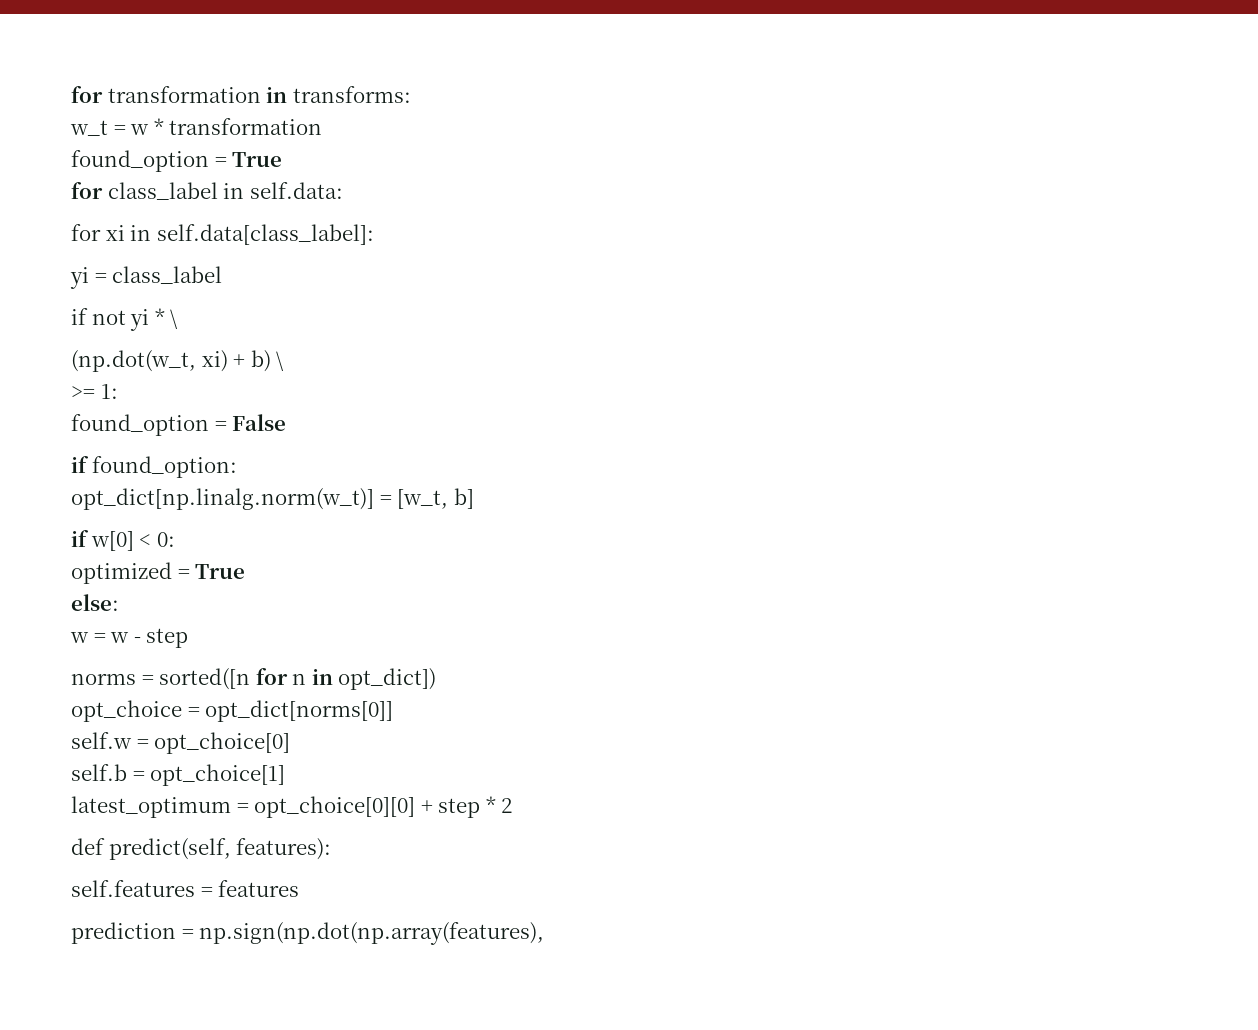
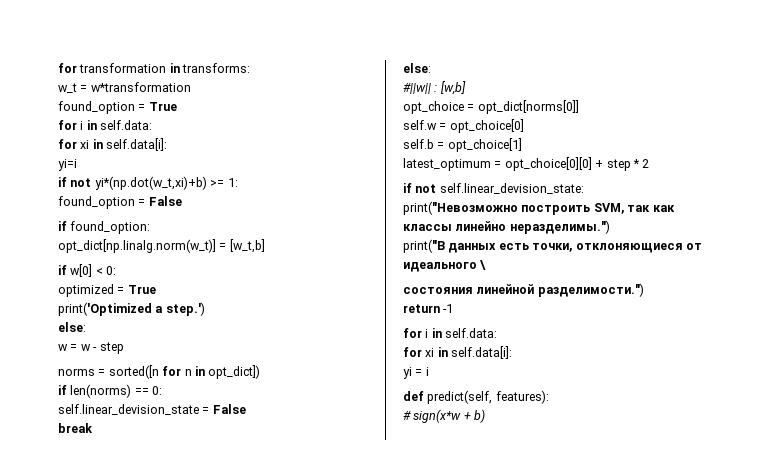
- w_t = w * transformation
+ w_t = w*transformation
  found_option = True
- for class_label in self.data:
- for xi in self.data[class_label]:
- yi = class_label
- if not yi * \
- (np.dot(w_t, xi) + b) \
- >= 1:
+ for i in self.data:
+ for xi in self.data[i]:
+ yi=i
+ if not yi*(np.dot(w_t,xi)+b) >= 1:
- opt_dict[np.linalg.norm(w_t)] = [w_t, b]
+ opt_dict[np.linalg.norm(w_t)] = [w_t,b]
+ print('Optimized a step.')
+ if len(norms) == 0:
+ self.linear_devision_state = False
+ break
+ else:
+ #||w|| : [w,b]
+ if not self.linear_devision_state:
+ print("Невозможно построить SVM, так как классы линейно неразделимы.")
+ print("В данных есть точки, отклоняющиеся от идеального \
+ состояния линейной разделимости.")
+ return -1
+ for i in self.data:
+ for xi in self.data[i]:
+ yi = i
  def predict(self, features):
- self.features = features
- prediction = np.sign(np.dot(np.array(features),
+ # sign(x*w + b)

